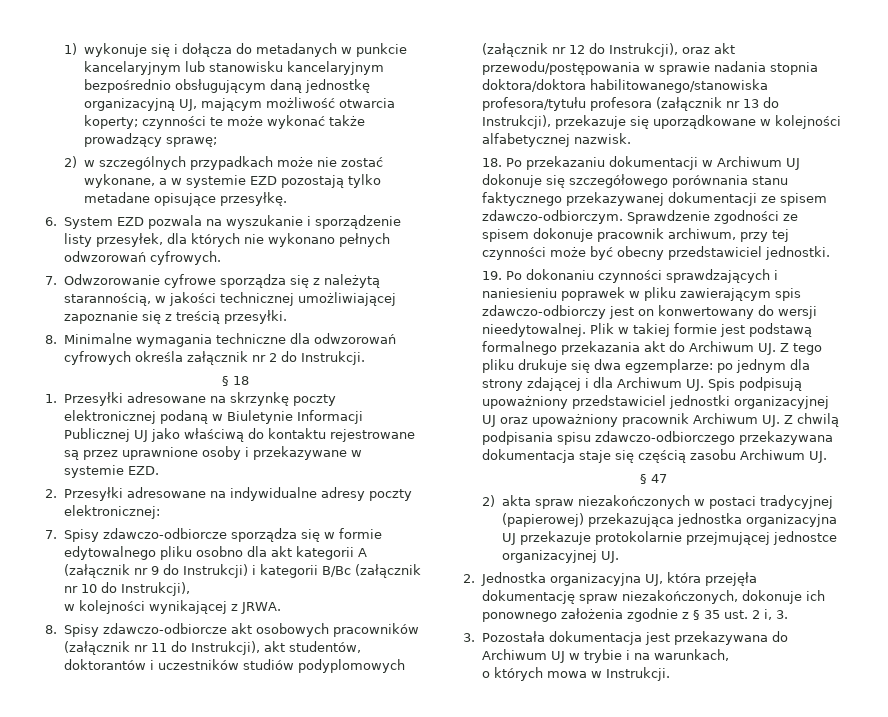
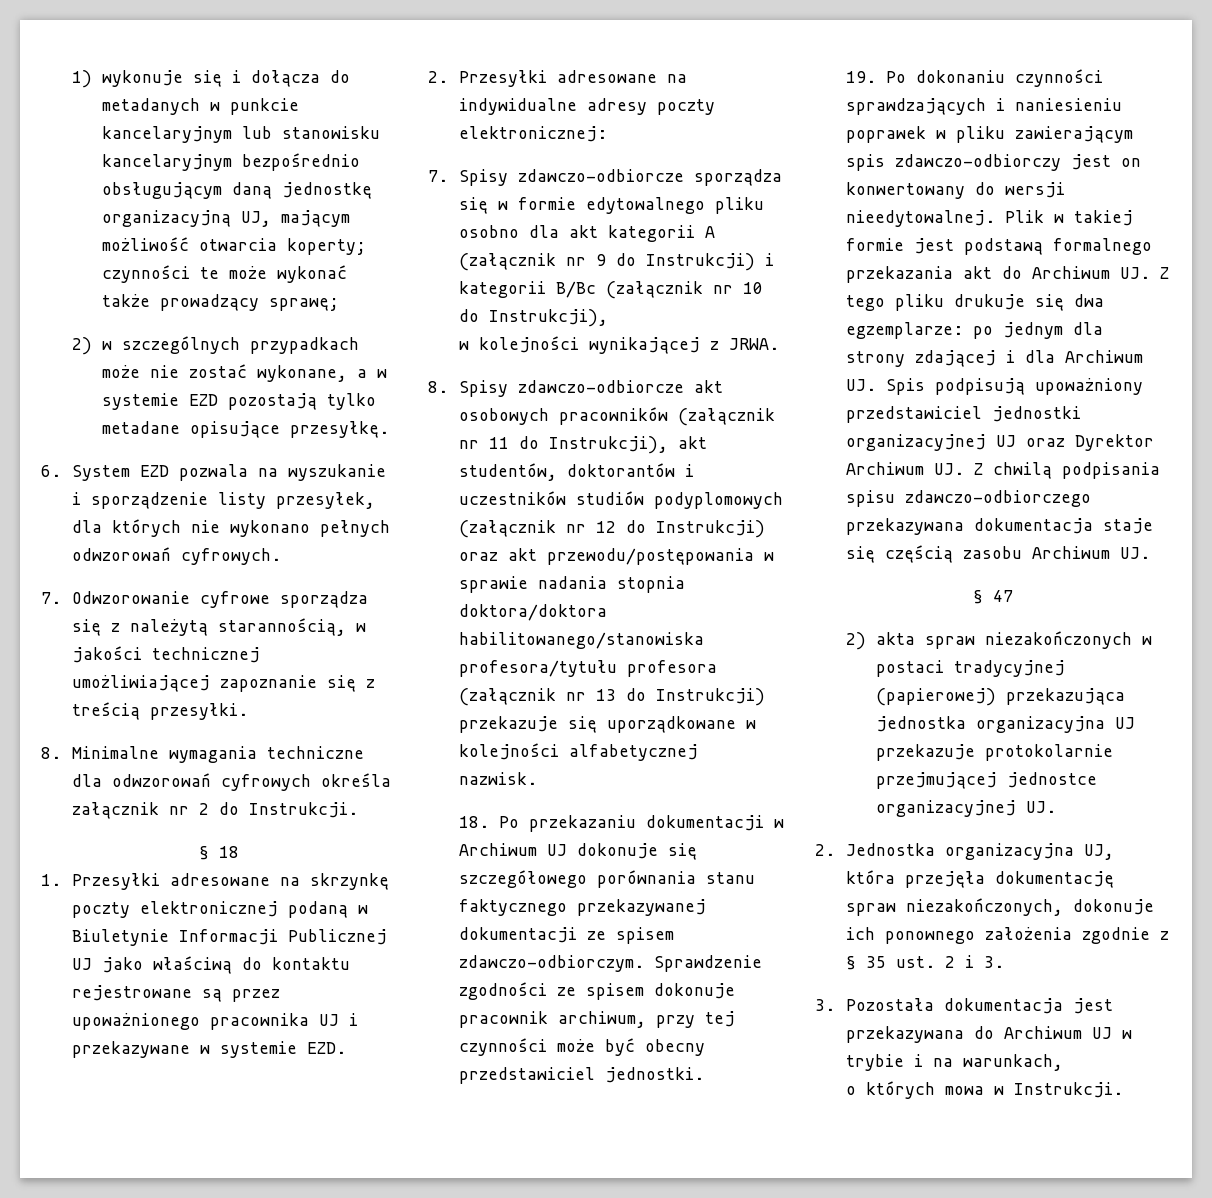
- 1. Przesyłki adresowane na skrzynkę poczty elektronicznej podaną w Biuletynie Informacji Publicznej UJ jako właściwą do kontaktu rejestrowane są przez uprawnione osoby i przekazywane w systemie EZD.
+ 1. Przesyłki adresowane na skrzynkę poczty elektronicznej podaną w Biuletynie Informacji Publicznej UJ jako właściwą do kontaktu rejestrowane są przez upoważnionego pracownika UJ i przekazywane w systemie EZD.
- 8. Spisy zdawczo-odbiorcze akt osobowych pracowników (załącznik nr 11 do Instrukcji), akt studentów, doktorantów i uczestników studiów podyplomowych (załącznik nr 12 do Instrukcji), oraz akt przewodu/postępowania w sprawie nadania stopnia doktora/doktora habilitowanego/stanowiska profesora/tytułu profesora (załącznik nr 13 do Instrukcji), przekazuje się uporządkowane w kolejności alfabetycznej nazwisk.
+ 8. Spisy zdawczo-odbiorcze akt osobowych pracowników (załącznik nr 11 do Instrukcji), akt studentów, doktorantów i uczestników studiów podyplomowych (załącznik nr 12 do Instrukcji) oraz akt przewodu/postępowania w sprawie nadania stopnia doktora/doktora habilitowanego/stanowiska profesora/tytułu profesora (załącznik nr 13 do Instrukcji) przekazuje się uporządkowane w kolejności alfabetycznej nazwisk.
- Plik w takiej formie jest podstawą formalnego przekazania akt do Archiwum UJ. Z tego pliku drukuje się dwa egzemplarze: po jednym dla strony zdającej i dla Archiwum UJ. Spis podpisują upoważniony przedstawiciel jednostki organizacyjnej UJ oraz upoważniony pracownik Archiwum UJ. Z chwilą podpisania spisu zdawczo-odbiorczego przekazywana dokumentacja staje się częścią zasobu Archiwum UJ.
+ Plik w takiej formie jest podstawą formalnego przekazania akt do Archiwum UJ. Z tego pliku drukuje się dwa egzemplarze: po jednym dla strony zdającej i dla Archiwum UJ. Spis podpisują upoważniony przedstawiciel jednostki organizacyjnej UJ oraz Dyrektor Archiwum UJ. Z chwilą podpisania spisu zdawczo-odbiorczego przekazywana dokumentacja staje się częścią zasobu Archiwum UJ.
- 2. Jednostka organizacyjna UJ, która przejęła dokumentację spraw niezakończonych, dokonuje ich ponownego założenia zgodnie z § 35 ust. 2 i, 3.
+ 2. Jednostka organizacyjna UJ, która przejęła dokumentację spraw niezakończonych, dokonuje ich ponownego założenia zgodnie z § 35 ust. 2 i 3.

